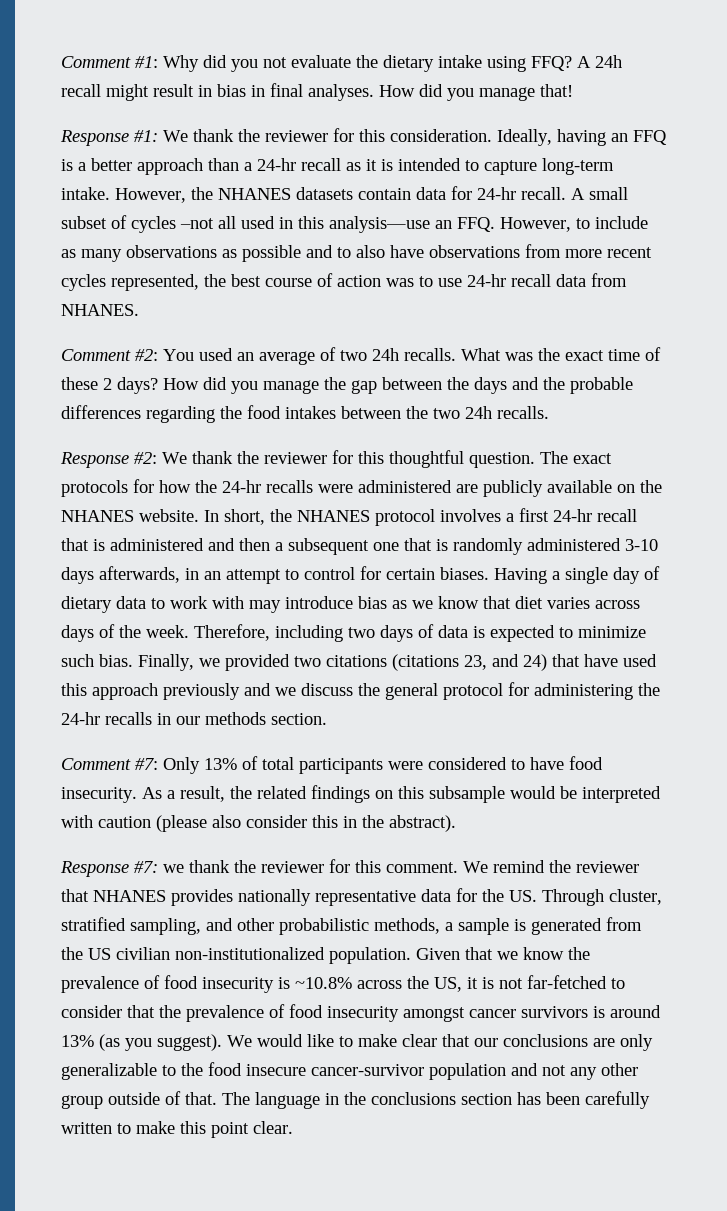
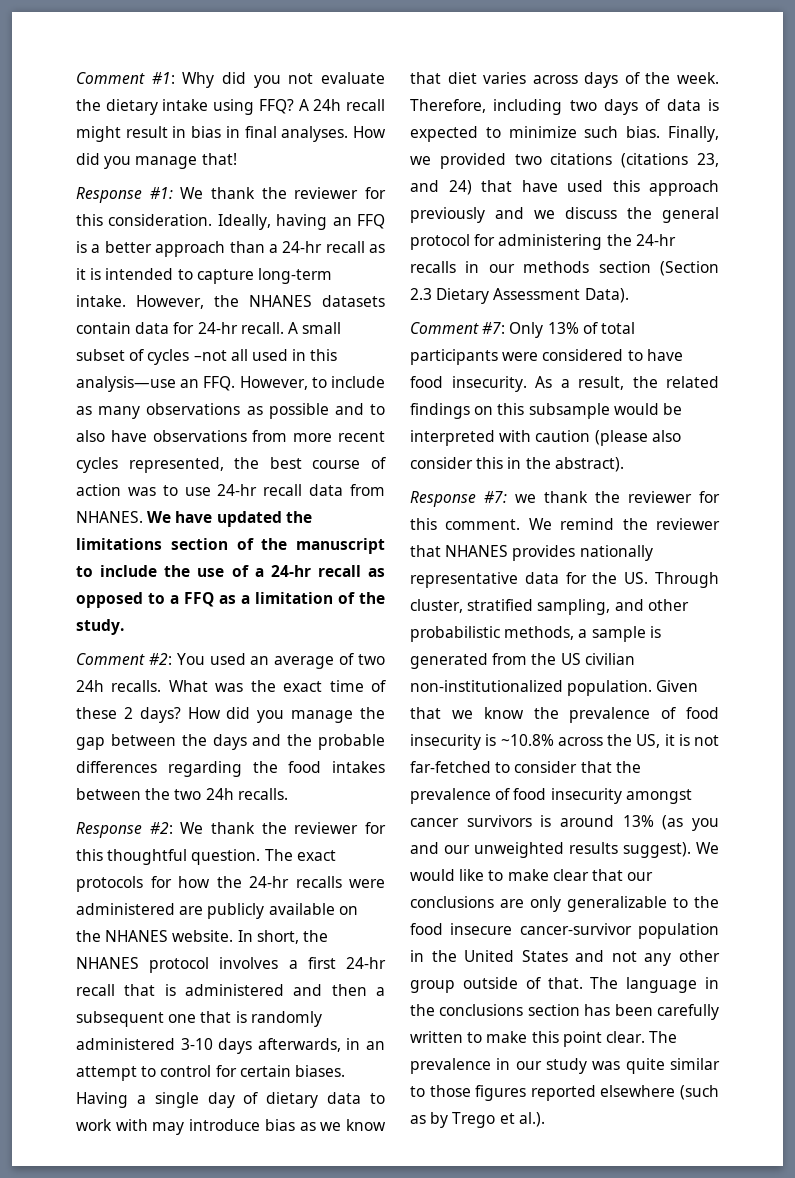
+ We have updated the limitations section of the manuscript to include the use of a 24-hr recall as opposed to a FFQ as a limitation of the study.
- Finally, we provided two citations (citations 23, and 24) that have used this approach previously and we discuss the general protocol for administering the 24-hr recalls in our methods section.
+ Finally, we provided two citations (citations 23, and 24) that have used this approach previously and we discuss the general protocol for administering the 24-hr recalls in our methods section (Section 2.3 Dietary Assessment Data).
- Given that we know the prevalence of food insecurity is ~10.8% across the US, it is not far-fetched to consider that the prevalence of food insecurity amongst cancer survivors is around 13% (as you suggest).
+ Given that we know the prevalence of food insecurity is ~10.8% across the US, it is not far-fetched to consider that the prevalence of food insecurity amongst cancer survivors is around 13% (as you and our unweighted results suggest).
- We would like to make clear that our conclusions are only generalizable to the food insecure cancer-survivor population and not any other group outside of that.
+ We would like to make clear that our conclusions are only generalizable to the food insecure cancer-survivor population in the United States and not any other group outside of that.
+ The prevalence in our study was quite similar to those figures reported elsewhere (such as by Trego et al.).

